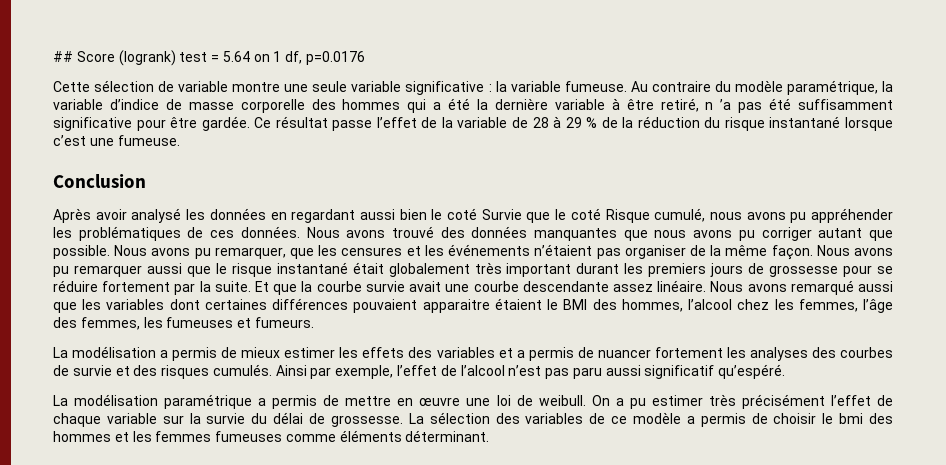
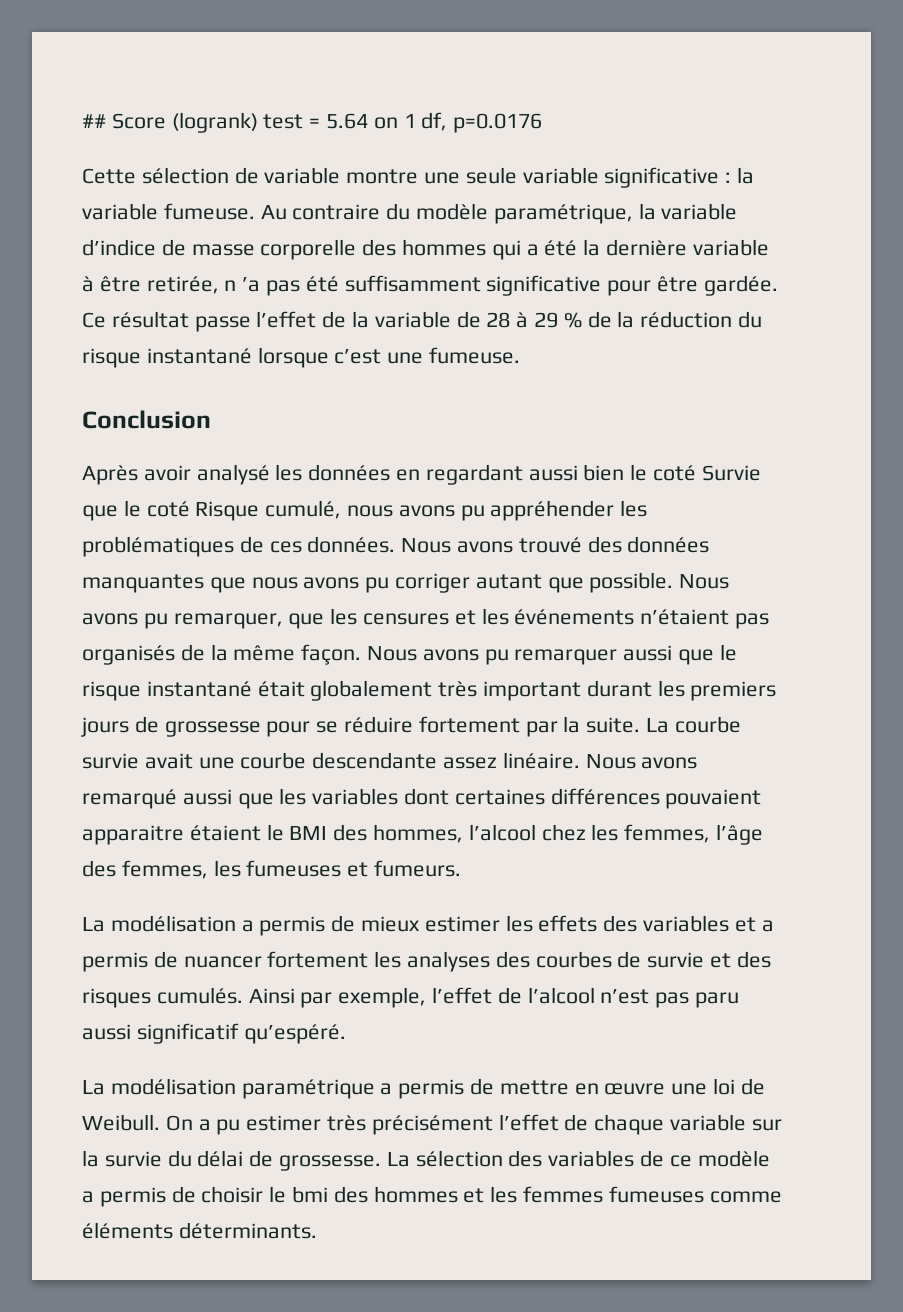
- Au contraire du modèle paramétrique, la variable d’indice de masse corporelle des hommes qui a été la dernière variable à être retiré, n ’a pas été suffisamment significative pour être gardée.
+ Au contraire du modèle paramétrique, la variable d’indice de masse corporelle des hommes qui a été la dernière variable à être retirée, n ’a pas été suffisamment significative pour être gardée.
- Nous avons pu remarquer, que les censures et les événements n’étaient pas organiser de la même façon.
+ Nous avons pu remarquer, que les censures et les événements n’étaient pas organisés de la même façon.
- Et que la courbe survie avait une courbe descendante assez linéaire.
+ La courbe survie avait une courbe descendante assez linéaire.
- La modélisation paramétrique a permis de mettre en œuvre une loi de weibull.
+ La modélisation paramétrique a permis de mettre en œuvre une loi de Weibull.
- La sélection des variables de ce modèle a permis de choisir le bmi des hommes et les femmes fumeuses comme éléments déterminant.
+ La sélection des variables de ce modèle a permis de choisir le bmi des hommes et les femmes fumeuses comme éléments déterminants.

